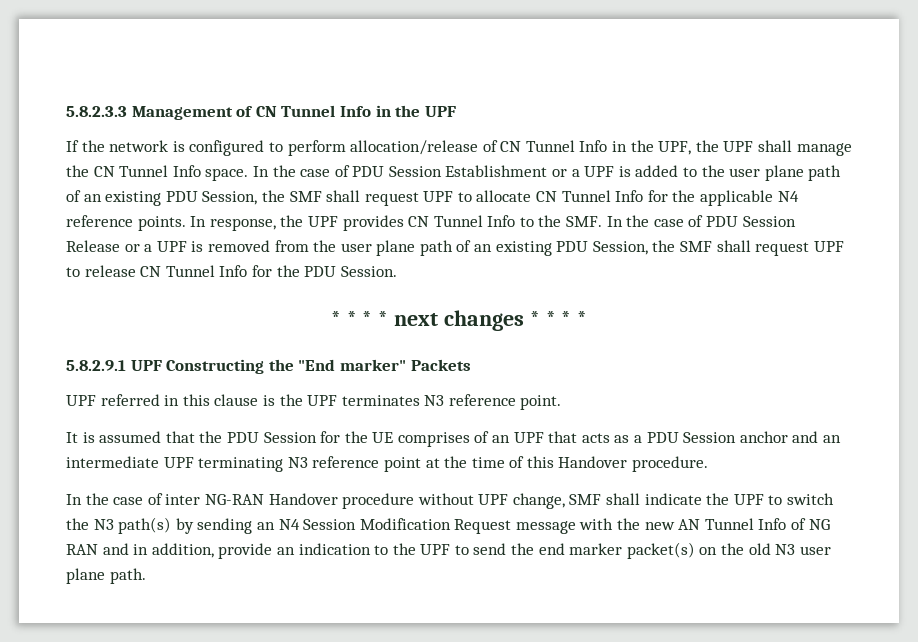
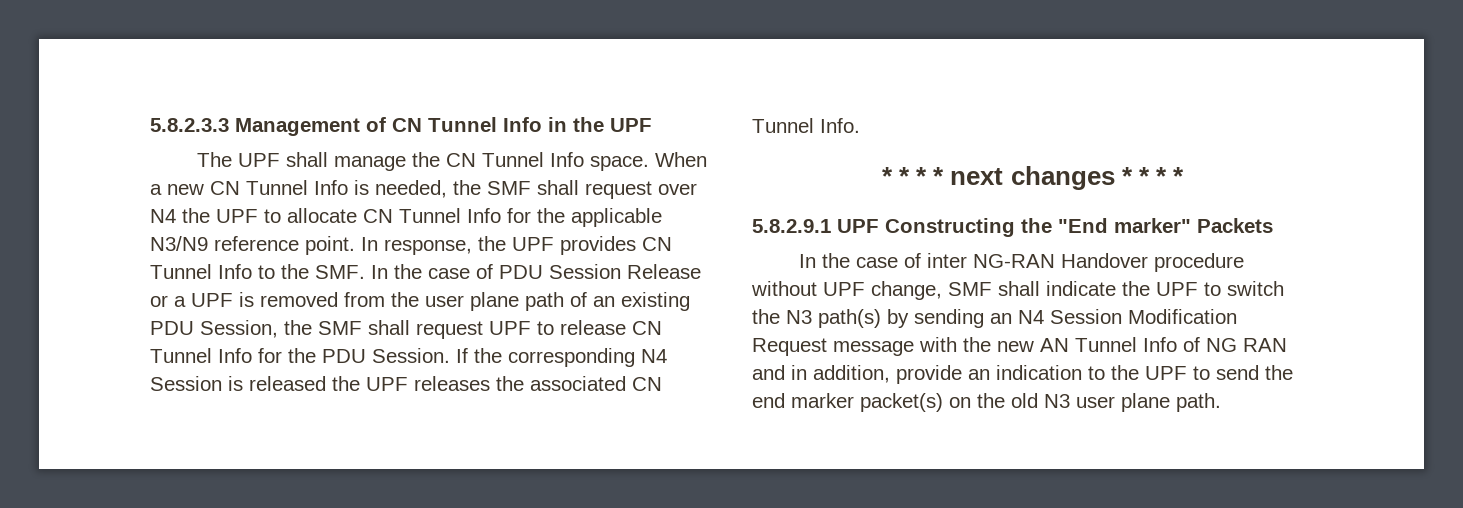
- If the network is configured to perform allocation/release of CN Tunnel Info in the UPF, the UPF shall manage the CN Tunnel Info space.
+ The UPF shall manage the CN Tunnel Info space.
- In the case of PDU Session Establishment or a UPF is added to the user plane path of an existing PDU Session, the SMF shall request UPF to allocate CN Tunnel Info for the applicable N4 reference points.
+ When a new CN Tunnel Info is needed, the SMF shall request over N4 the UPF to allocate CN Tunnel Info for the applicable N3/N9 reference point.
+ If the corresponding N4 Session is released the UPF releases the associated CN Tunnel Info.
- UPF referred in this clause is the UPF terminates N3 reference point.
- It is assumed that the PDU Session for the UE comprises of an UPF that acts as a PDU Session anchor and an intermediate UPF terminating N3 reference point at the time of this Handover procedure.

